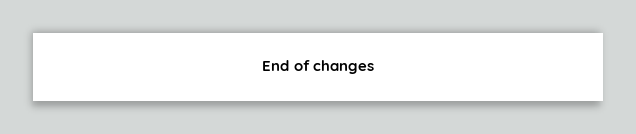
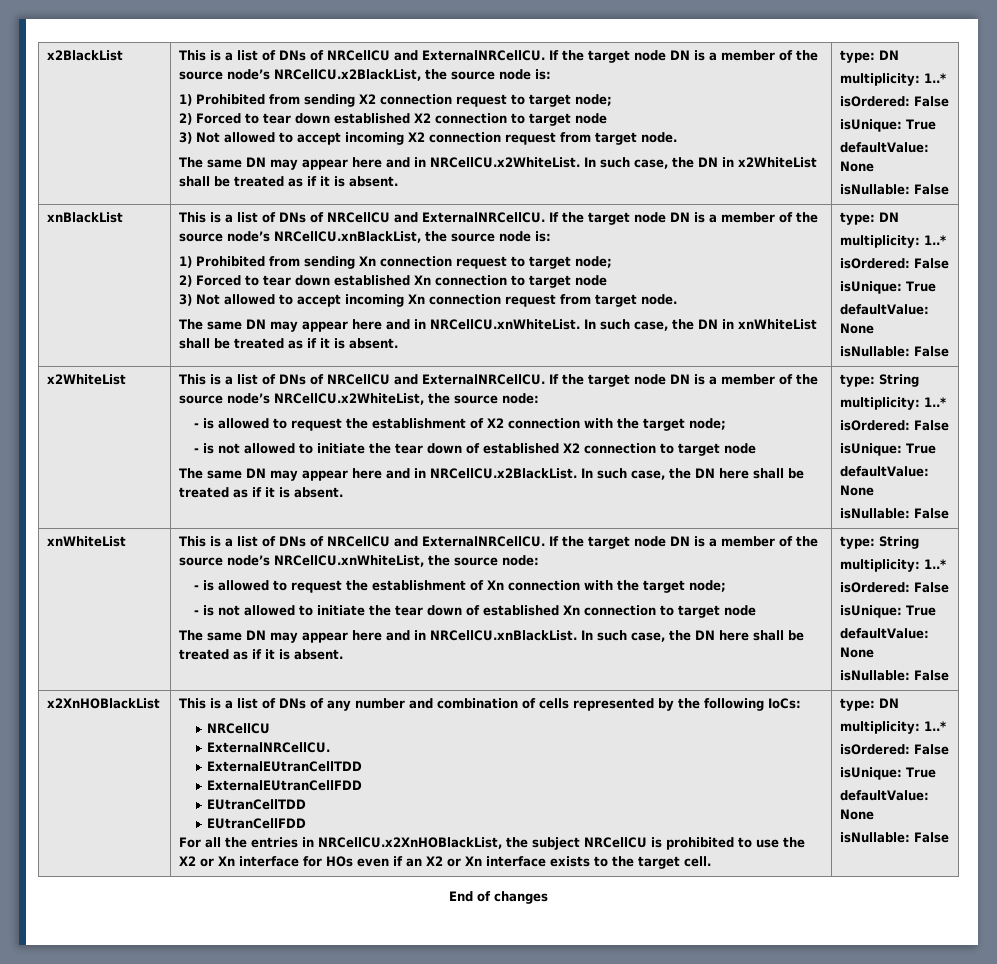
+ x2BlackList | This is a list of DNs of NRCellCU and ExternalNRCellCU. If the target node DN is a member of the source node’s NRCellCU.x2BlackList, the source node is:
+ 1) Prohibited from sending X2 connection request to target node;
+ 2) Forced to tear down established X2 connection to target node
+ 3) Not allowed to accept incoming X2 connection request from target node.
+ The same DN may appear here and in NRCellCU.x2WhiteList. In such case, the DN in x2WhiteList shall be treated as if it is absent. | type: DN
+ multiplicity: 1..*
+ isOrdered: False
+ isUnique: True
+ defaultValue: None
+ isNullable: False
+ xnBlackList | This is a list of DNs of NRCellCU and ExternalNRCellCU. If the target node DN is a member of the source node’s NRCellCU.xnBlackList, the source node is:
+ 1) Prohibited from sending Xn connection request to target node;
+ 2) Forced to tear down established Xn connection to target node
+ 3) Not allowed to accept incoming Xn connection request from target node.
+ The same DN may appear here and in NRCellCU.xnWhiteList. In such case, the DN in xnWhiteList shall be treated as if it is absent. | type: DN
+ multiplicity: 1..*
+ isOrdered: False
+ isUnique: True
+ defaultValue: None
+ isNullable: False
+ x2WhiteList | This is a list of DNs of NRCellCU and ExternalNRCellCU. If the target node DN is a member of the source node’s NRCellCU.x2WhiteList, the source node:
+ - is allowed to request the establishment of X2 connection with the target node;
+ - is not allowed to initiate the tear down of established X2 connection to target node
+ The same DN may appear here and in NRCellCU.x2BlackList. In such case, the DN here shall be treated as if it is absent. | type: String
+ multiplicity: 1..*
+ isOrdered: False
+ isUnique: True
+ defaultValue: None
+ isNullable: False
+ xnWhiteList | This is a list of DNs of NRCellCU and ExternalNRCellCU. If the target node DN is a member of the source node’s NRCellCU.xnWhiteList, the source node:
+ - is allowed to request the establishment of Xn connection with the target node;
+ - is not allowed to initiate the tear down of established Xn connection to target node
+ The same DN may appear here and in NRCellCU.xnBlackList. In such case, the DN here shall be treated as if it is absent. | type: String
+ multiplicity: 1..*
+ isOrdered: False
+ isUnique: True
+ defaultValue: None
+ isNullable: False
+ x2XnHOBlackList | This is a list of DNs of any number and combination of cells represented by the following IoCs:
+ NRCellCU
+ ExternalNRCellCU.
+ ExternalEUtranCellTDD
+ ExternalEUtranCellFDD
+ EUtranCellTDD
+ EUtranCellFDD
+ For all the entries in NRCellCU.x2XnHOBlackList, the subject NRCellCU is prohibited to use the X2 or Xn interface for HOs even if an X2 or Xn interface exists to the target cell. | type: DN
+ multiplicity: 1..*
+ isOrdered: False
+ isUnique: True
+ defaultValue: None
+ isNullable: False

